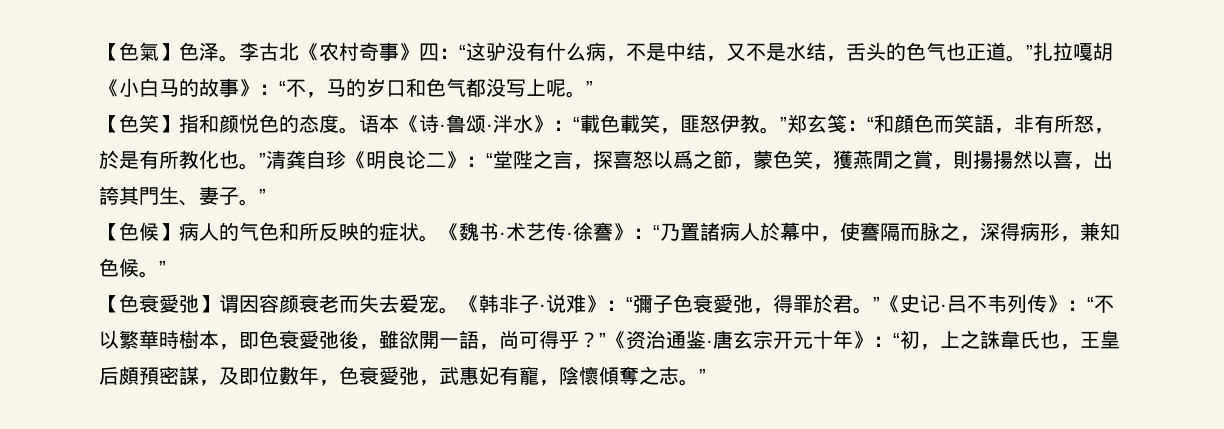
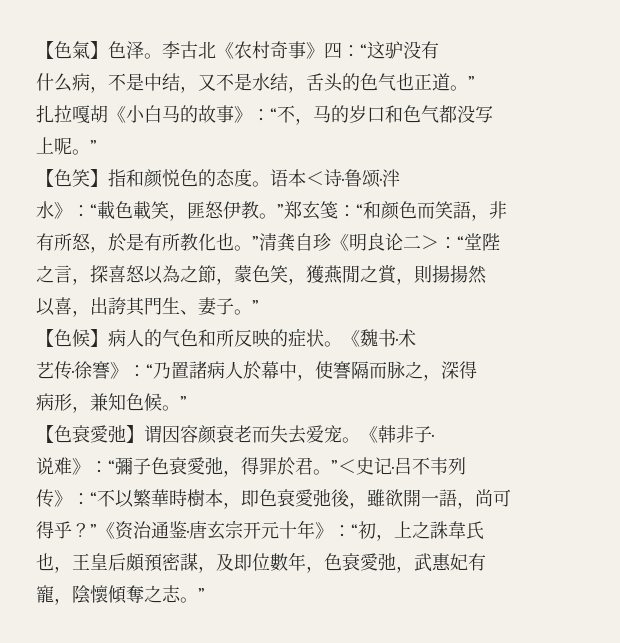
- 李古北《农村奇事》四：“这驴没有什么病，不是中结，又不是水结，舌头的色气也正道。”扎拉嘎胡《小白马的故事》：“不，马的岁口和色气都没写上呢。”
+ 李古北《农村奇事》四：“这驴没有
+ 什么病，不是中结，又不是水结，舌头的色气也正道。”
+ 扎拉嘎胡《小白马的故事》：“不，马的岁口和色气都没写
+ 上呢。”
- 语本《诗·鲁颂·泮水》：“載色載笑，匪怒伊教。”郑玄笺：“和顔色而笑語，非有所怒，於是有所教化也。”清龚自珍《明良论二》：“堂陛之言，探喜怒以爲之節，蒙色笑，獲燕閒之賞，則揚揚然以喜，出誇其門生、妻子。”
+ 语本＜诗·鲁颂·泮
+ 水》：“載色載笑，匪怒伊教。”郑玄笺：“和颜色而笑語，非
+ 有所怒，於是有所教化也。”清龚自珍《明良论二＞：“堂陛
+ 之言，探喜怒以為之節，蒙色笑，獲燕閒之賞，則揚揚然
+ 以喜，出誇其門生、妻子。”
- 《魏书·术艺传·徐謇》：“乃置諸病人於幕中，使謇隔而脉之，深得病形，兼知色候。”
+ 《魏书·术
+ 艺传·徐謇》：“乃置諸病人於幕中，使謇隔而脉之，深得
+ 病形，兼知色候。”
- 《韩非子·说难》：
+ 《韩非子·
+ 说难》：
- “彌子色衰愛弛，得罪於君。”《史记·吕不韦列传》：
+ “彌子色衰愛弛，得罪於君。”＜史记·吕不韦列
+ 传》：
- “不以繁華時樹本，即色衰愛弛後，雖欲開一語，尚可得乎？”《资治通鉴·唐玄宗开元十年》：
+ “不以繁華時樹本，即色衰愛弛後，雖欲開一語，尚可
+ 得乎？”《资治通鉴·唐玄宗开元十年》：
- “初，上之誅韋氏也，王皇后頗預密謀，及即位數年，色衰愛弛，武惠妃有寵，陰懷傾奪之志。”
+ “初，上之誅韋氏
+ 也，王皇后頗預密謀，及即位數年，色衰愛弛，武惠妃有
+ 寵，陰懷傾奪之志。”

